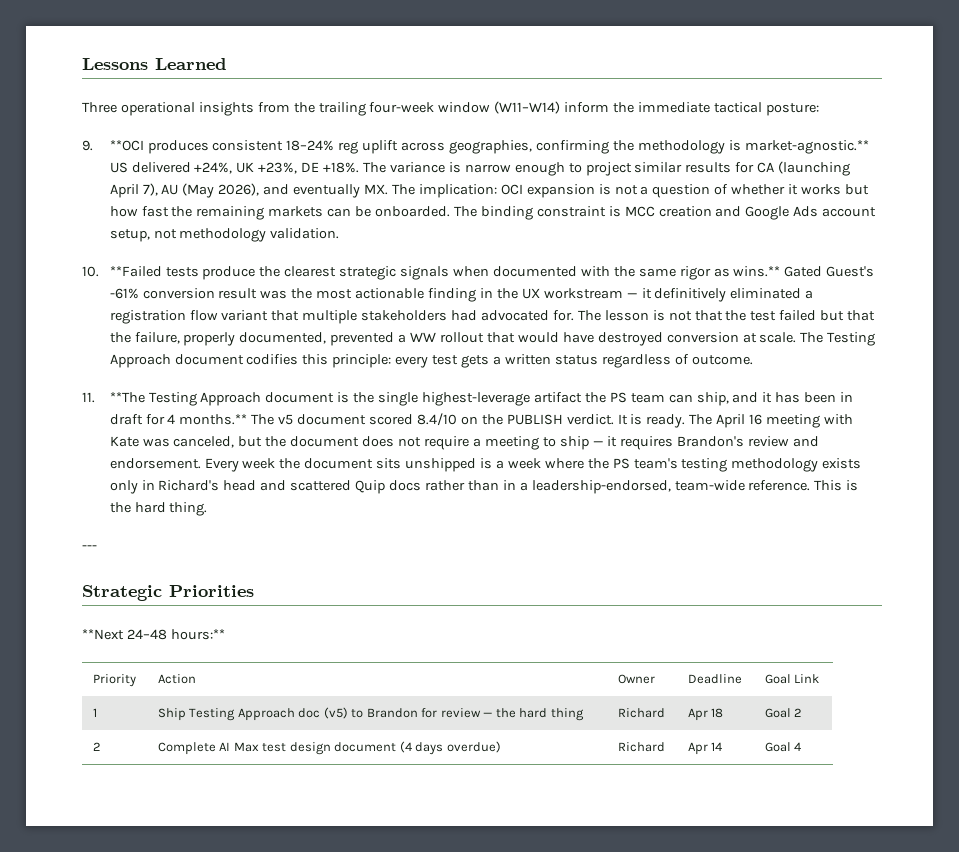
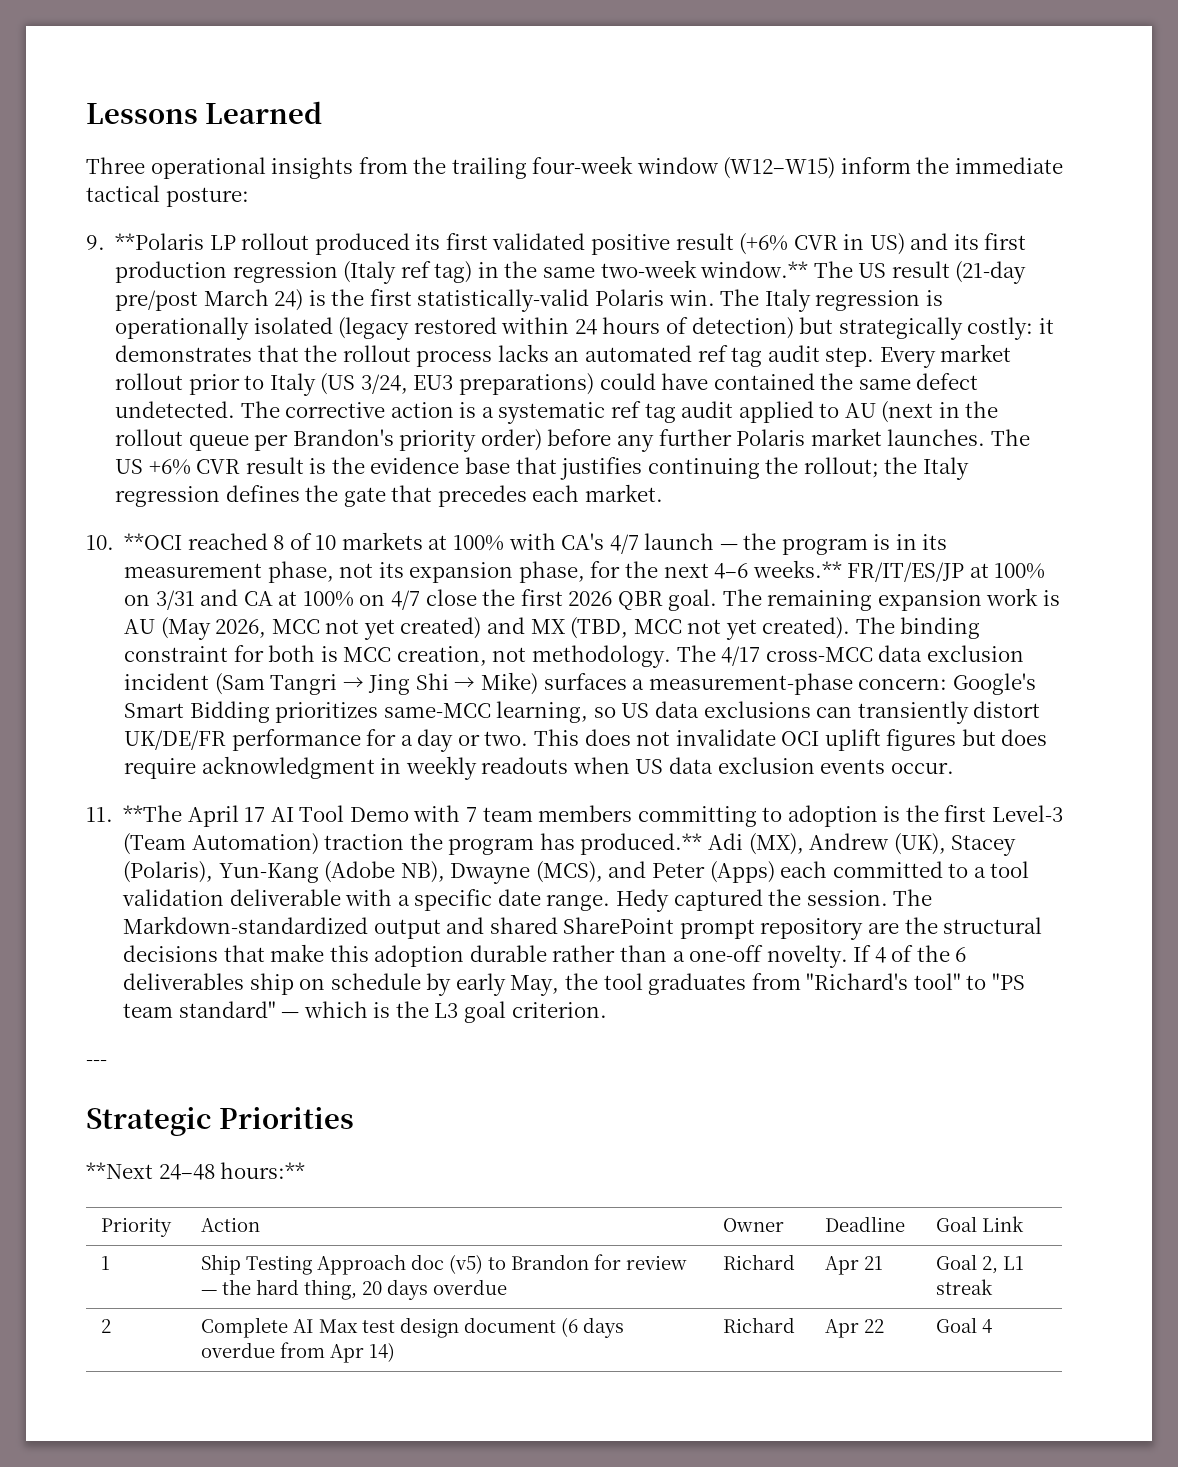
- Three operational insights from the trailing four-week window (W11–W14) inform the immediate tactical posture:
+ Three operational insights from the trailing four-week window (W12–W15) inform the immediate tactical posture:
- 9. **OCI produces consistent 18–24% reg uplift across geographies, confirming the methodology is market-agnostic.** US delivered +24%, UK +23%, DE +18%. The variance is narrow enough to project similar results for CA (launching April 7), AU (May 2026), and eventually MX. The implication: OCI expansion is not a question of whether it works but how fast the remaining markets can be onboarded. The binding constraint is MCC creation and Google Ads account setup, not methodology validation.
- 10. **Failed tests produce the clearest strategic signals when documented with the same rigor as wins.** Gated Guest's -61% conversion result was the most actionable finding in the UX workstream — it definitively eliminated a registration flow variant that multiple stakeholders had advocated for. The lesson is not that the test failed but that the failure, properly documented, prevented a WW rollout that would have destroyed conversion at scale. The Testing Approach document codifies this principle: every test gets a written status regardless of outcome.
- 11. **The Testing Approach document is the single highest-leverage artifact the PS team can ship, and it has been in draft for 4 months.** The v5 document scored 8.4/10 on the PUBLISH verdict. It is ready. The April 16 meeting with Kate was canceled, but the document does not require a meeting to ship — it requires Brandon's review and endorsement. Every week the document sits unshipped is a week where the PS team's testing methodology exists only in Richard's head and scattered Quip docs rather than in a leadership-endorsed, team-wide reference. This is the hard thing.
+ 9. **Polaris LP rollout produced its first validated positive result (+6% CVR in US) and its first production regression (Italy ref tag) in the same two-week window.** The US result (21-day pre/post March 24) is the first statistically-valid Polaris win. The Italy regression is operationally isolated (legacy restored within 24 hours of detection) but strategically costly: it demonstrates that the rollout process lacks an automated ref tag audit step. Every market rollout prior to Italy (US 3/24, EU3 preparations) could have contained the same defect undetected. The corrective action is a systematic ref tag audit applied to AU (next in the rollout queue per Brandon's priority order) before any further Polaris market launches. The US +6% CVR result is the evidence base that justifies continuing the rollout; the Italy regression defines the gate that precedes each market.
+ 10. **OCI reached 8 of 10 markets at 100% with CA's 4/7 launch — the program is in its measurement phase, not its expansion phase, for the next 4–6 weeks.** FR/IT/ES/JP at 100% on 3/31 and CA at 100% on 4/7 close the first 2026 QBR goal. The remaining expansion work is AU (May 2026, MCC not yet created) and MX (TBD, MCC not yet created). The binding constraint for both is MCC creation, not methodology. The 4/17 cross-MCC data exclusion incident (Sam Tangri → Jing Shi → Mike) surfaces a measurement-phase concern: Google's Smart Bidding prioritizes same-MCC learning, so US data exclusions can transiently distort UK/DE/FR performance for a day or two. This does not invalidate OCI uplift figures but does require acknowledgment in weekly readouts when US data exclusion events occur.
+ 11. **The April 17 AI Tool Demo with 7 team members committing to adoption is the first Level-3 (Team Automation) traction the program has produced.** Adi (MX), Andrew (UK), Stacey (Polaris), Yun-Kang (Adobe NB), Dwayne (MCS), and Peter (Apps) each committed to a tool validation deliverable with a specific date range. Hedy captured the session. The Markdown-standardized output and shared SharePoint prompt repository are the structural decisions that make this adoption durable rather than a one-off novelty. If 4 of the 6 deliverables ship on schedule by early May, the tool graduates from "Richard's tool" to "PS team standard" — which is the L3 goal criterion.
- 1 | Ship Testing Approach doc (v5) to Brandon for review — the hard thing | Richard | Apr 18 | Goal 2
+ 1 | Ship Testing Approach doc (v5) to Brandon for review — the hard thing, 20 days overdue | Richard | Apr 21 | Goal 2, L1 streak
- 2 | Complete AI Max test design document (4 days overdue) | Richard | Apr 14 | Goal 4
+ 2 | Complete AI Max test design document (6 days overdue from Apr 14) | Richard | Apr 22 | Goal 4

